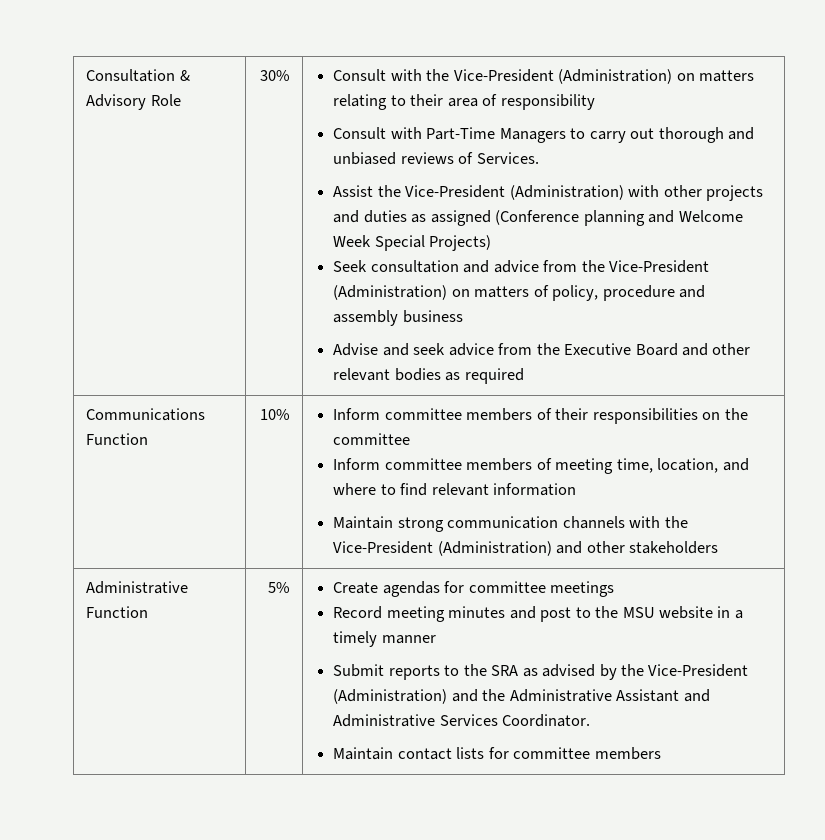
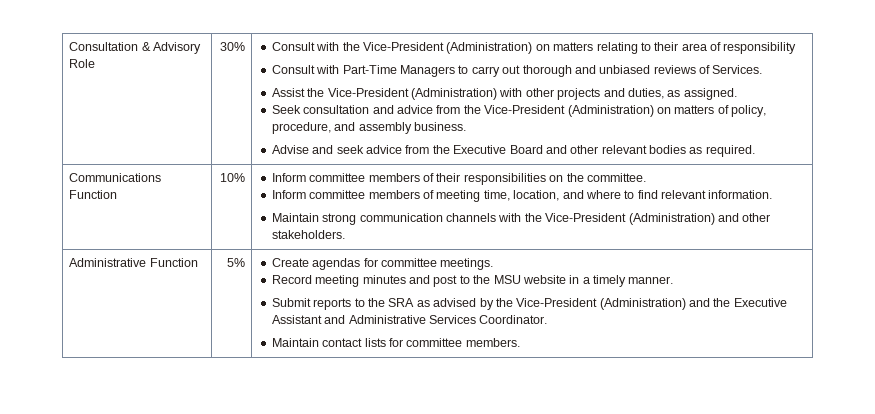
- Assist the Vice-President (Administration) with other projects and duties as assigned (Conference planning and Welcome Week Special Projects)
+ Assist the Vice-President (Administration) with other projects and duties, as assigned.
- Seek consultation and advice from the Vice-President (Administration) on matters of policy, procedure and assembly business
+ Seek consultation and advice from the Vice-President (Administration) on matters of policy, procedure, and assembly business.
- Advise and seek advice from the Executive Board and other relevant bodies as required
+ Advise and seek advice from the Executive Board and other relevant bodies as required.
- Communications Function | 10% | Inform committee members of their responsibilities on the committee
- Inform committee members of meeting time, location, and where to find relevant information
- Maintain strong communication channels with the Vice-President (Administration) and other stakeholders
+ Communications Function | 10% | Inform committee members of their responsibilities on the committee.
+ Inform committee members of meeting time, location, and where to find relevant information.
+ Maintain strong communication channels with the Vice-President (Administration) and other stakeholders.
- Create agendas for committee meetings
+ Create agendas for committee meetings.
- Record meeting minutes and post to the MSU website in a timely manner
+ Record meeting minutes and post to the MSU website in a timely manner.
- Submit reports to the SRA as advised by the Vice-President (Administration) and the Administrative Assistant and Administrative Services Coordinator.
+ Submit reports to the SRA as advised by the Vice-President (Administration) and the Executive Assistant and Administrative Services Coordinator.
- Maintain contact lists for committee members
+ Maintain contact lists for committee members.

